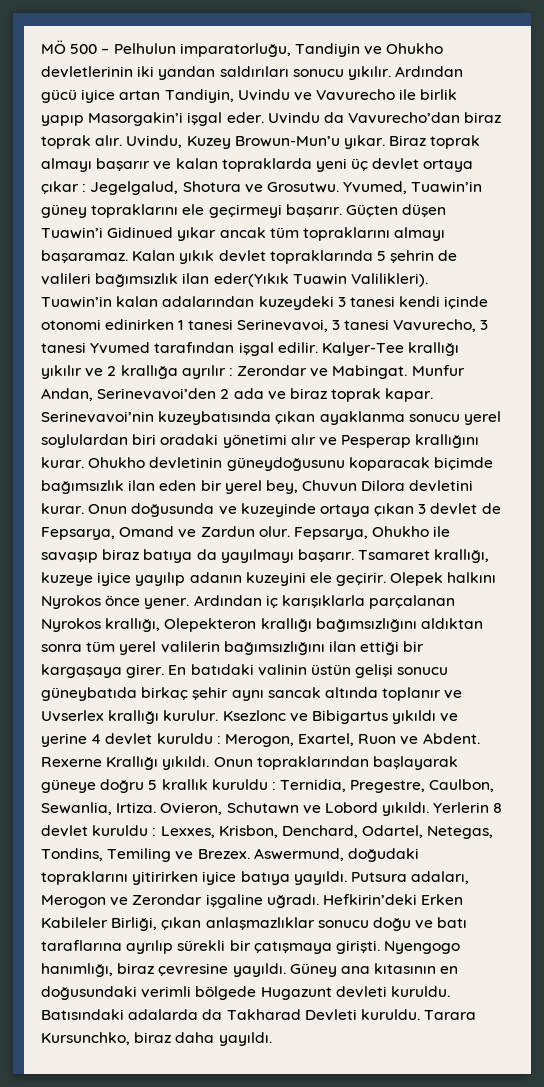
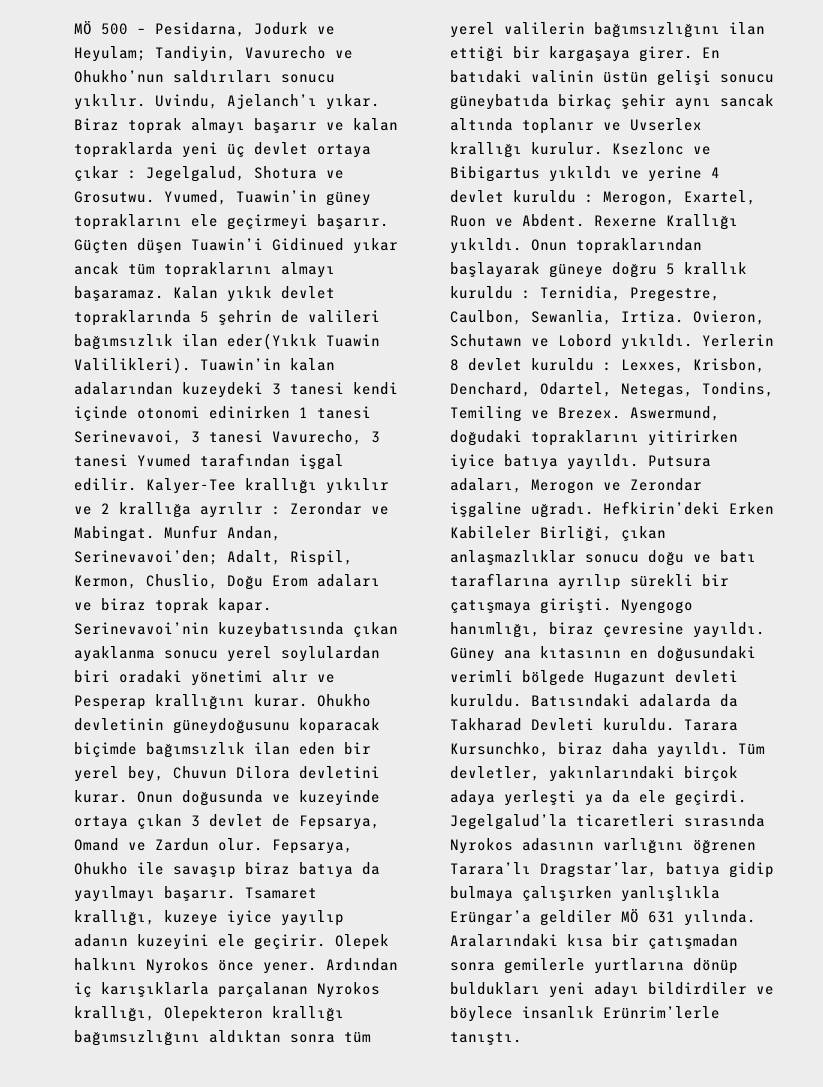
- MÖ 500 – Pelhulun imparatorluğu, Tandiyin ve Ohukho devletlerinin iki yandan saldırıları sonucu yıkılır. Ardından gücü iyice artan Tandiyin, Uvindu ve Vavurecho ile birlik yapıp Masorgakin’i işgal eder. Uvindu da Vavurecho’dan biraz toprak alır. Uvindu, Kuzey Browun-Mun’u yıkar.
+ MÖ 500 – Pesidarna, Jodurk ve Heyulam; Tandiyin, Vavurecho ve Ohukho’nun saldırıları sonucu yıkılır. Uvindu, Ajelanch’ı yıkar.
- Munfur Andan, Serinevavoi’den 2 ada ve biraz toprak kapar.
+ Munfur Andan, Serinevavoi’den; Adalt, Rispil, Kermon, Chuslio, Doğu Erom adaları ve biraz toprak kapar.
+ Tüm devletler, yakınlarındaki birçok adaya yerleşti ya da ele geçirdi. Jegelgalud’la ticaretleri sırasında Nyrokos adasının varlığını öğrenen Tarara’lı Dragstar’lar, batıya gidip bulmaya çalışırken yanlışlıkla Erüngar’a geldiler MÖ 631 yılında. Aralarındaki kısa bir çatışmadan sonra gemilerle yurtlarına dönüp buldukları yeni adayı bildirdiler ve böylece insanlık Erünrim’lerle tanıştı.

